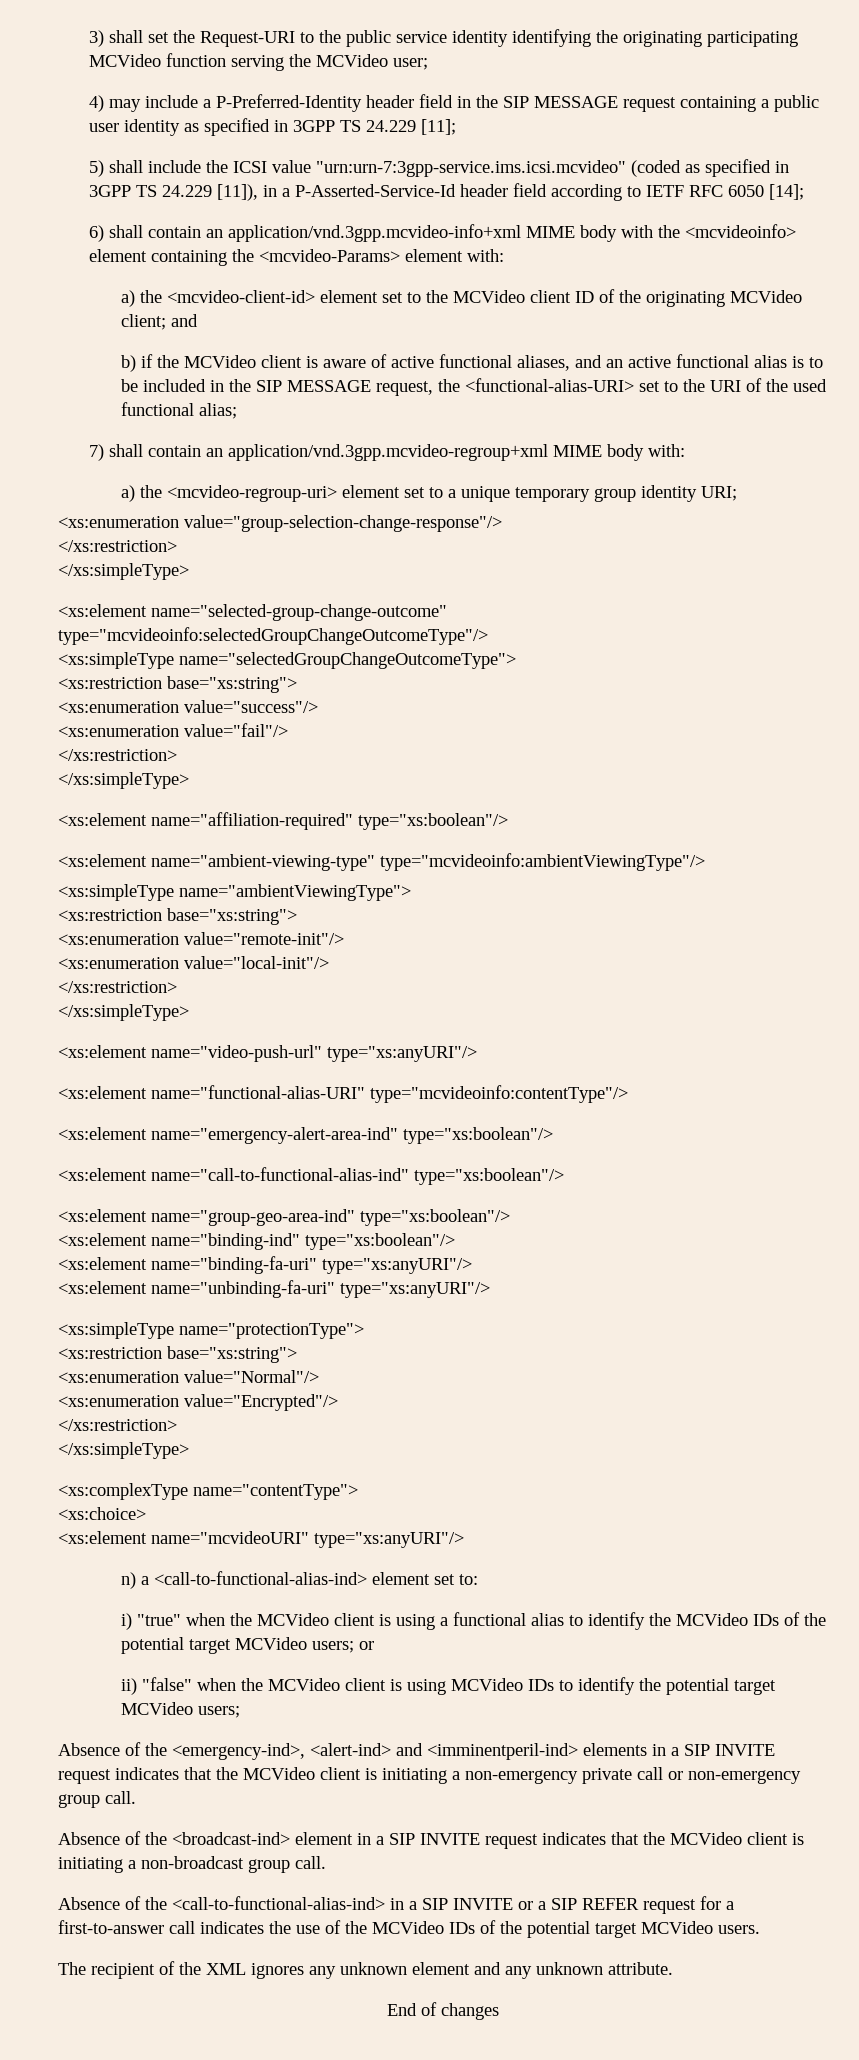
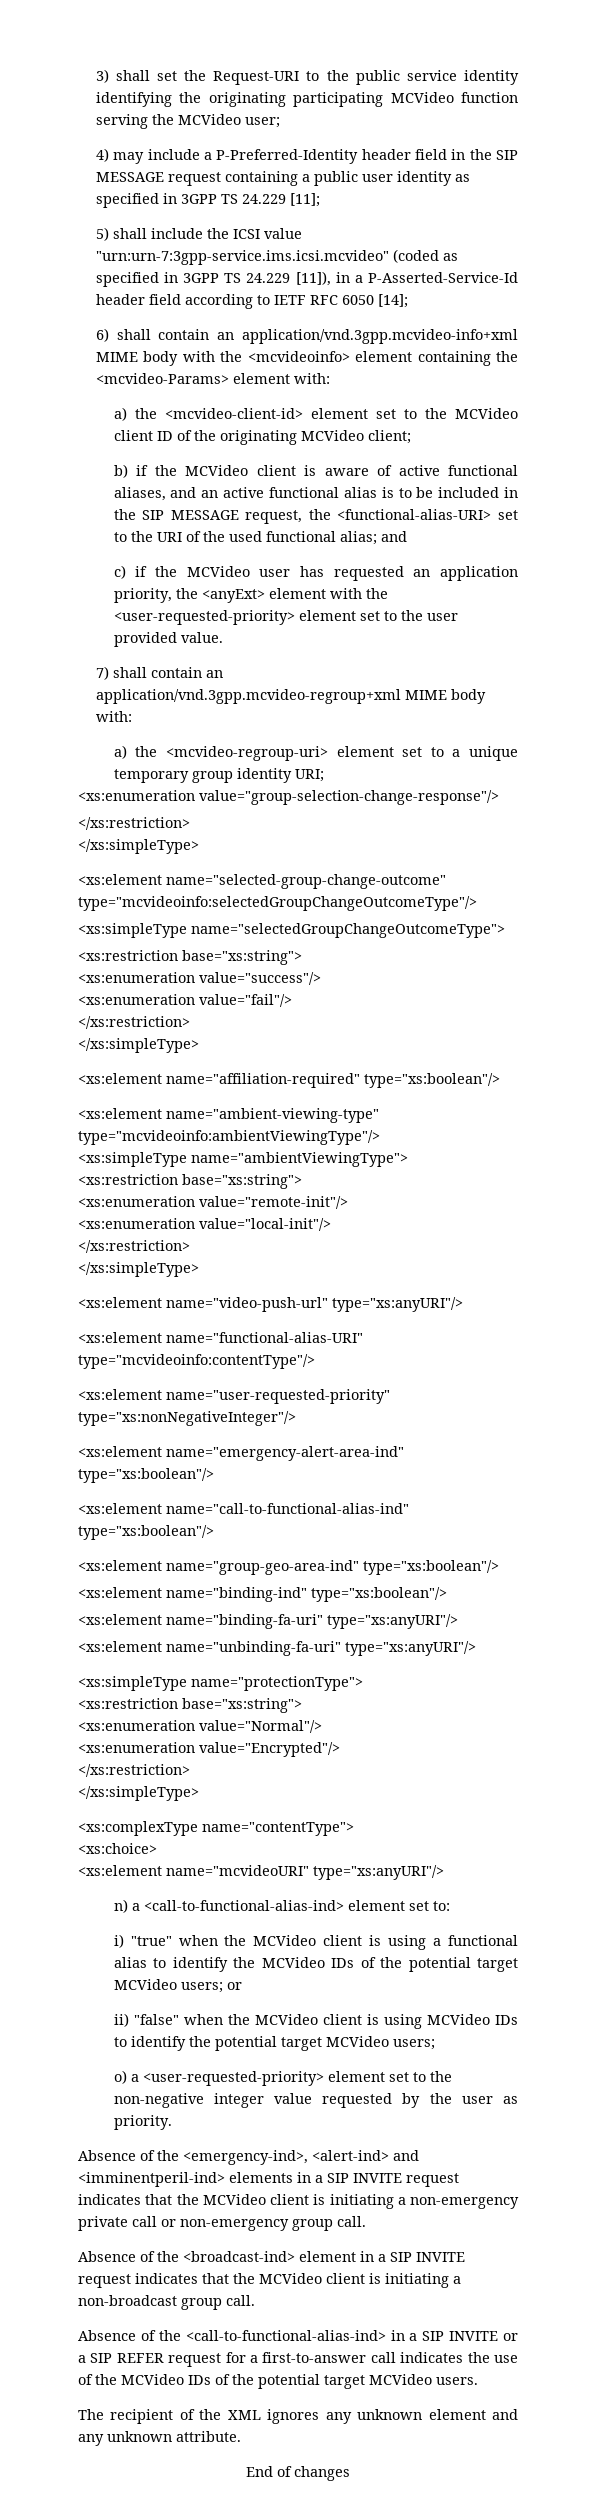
- a) the <mcvideo-client-id> element set to the MCVideo client ID of the originating MCVideo client; and
+ a) the <mcvideo-client-id> element set to the MCVideo client ID of the originating MCVideo client;
- b) if the MCVideo client is aware of active functional aliases, and an active functional alias is to be included in the SIP MESSAGE request, the <functional-alias-URI> set to the URI of the used functional alias;
+ b) if the MCVideo client is aware of active functional aliases, and an active functional alias is to be included in the SIP MESSAGE request, the <functional-alias-URI> set to the URI of the used functional alias; and
+ c) if the MCVideo user has requested an application priority, the <anyExt> element with the <user-requested-priority> element set to the user provided value.
+ <xs:element name="user-requested-priority" type="xs:nonNegativeInteger"/>
+ o) a <user-requested-priority> element set to the non-negative integer value requested by the user as priority.

